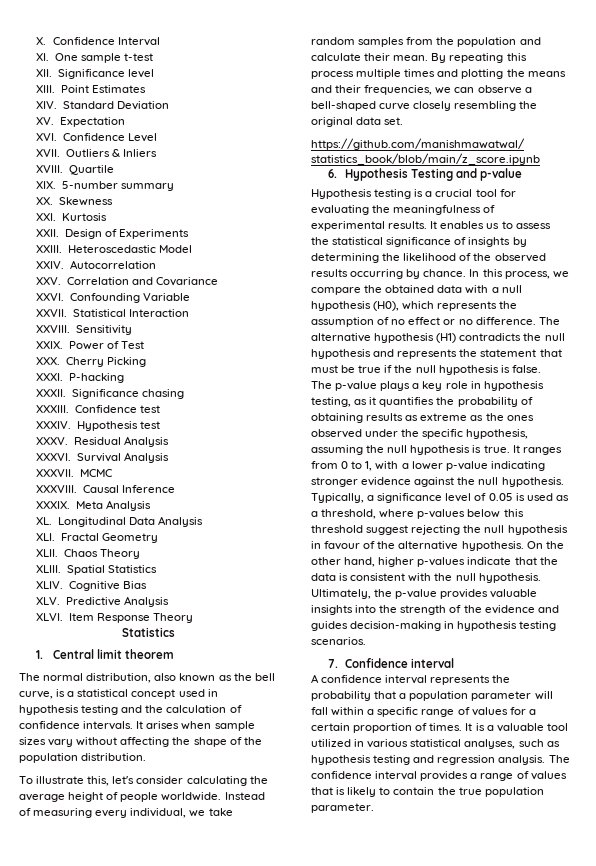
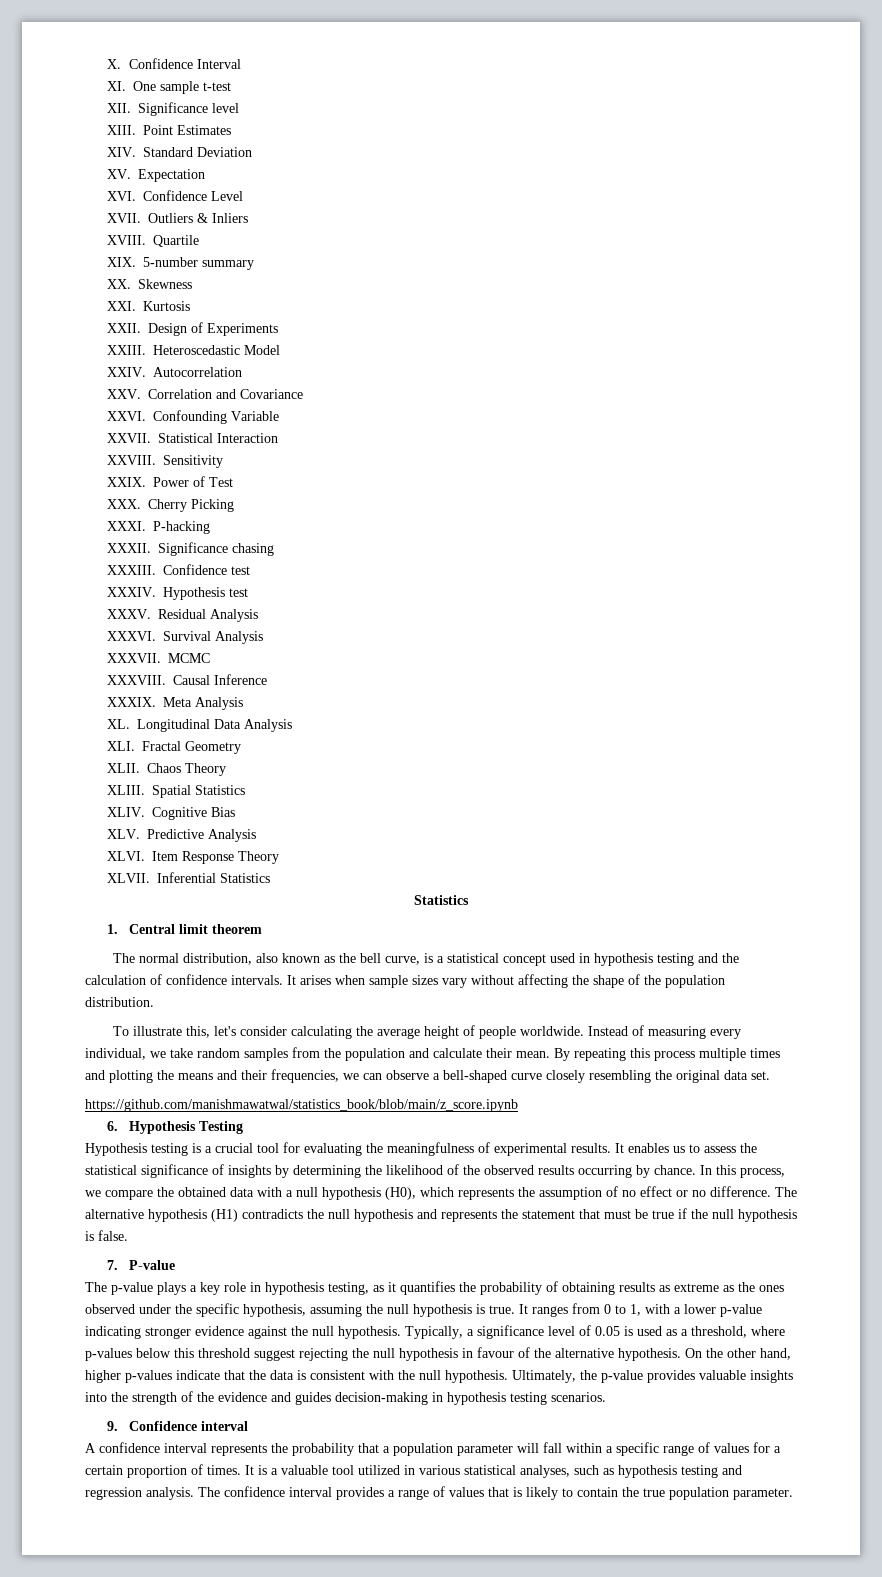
+ XLVII. Inferential Statistics
- 6. Hypothesis Testing and p-value
+ 6. Hypothesis Testing
+ 7. P-value
- 7. Confidence interval
+ 9. Confidence interval

